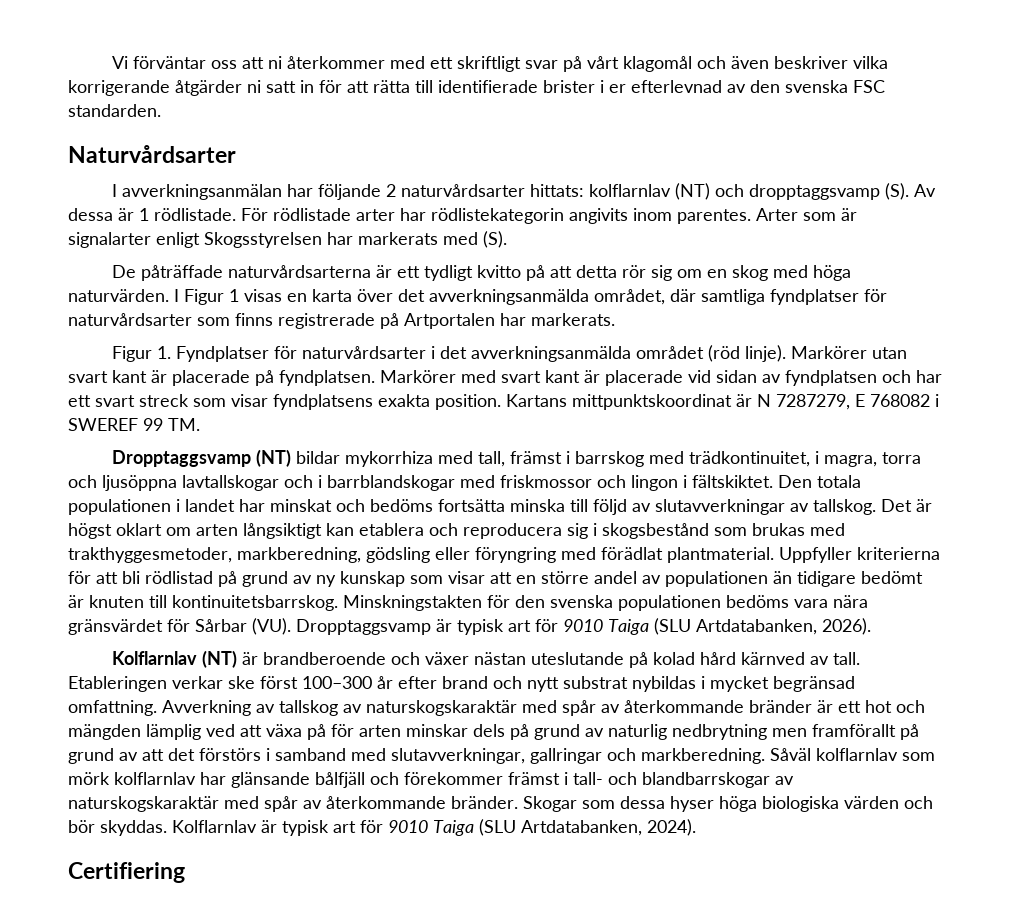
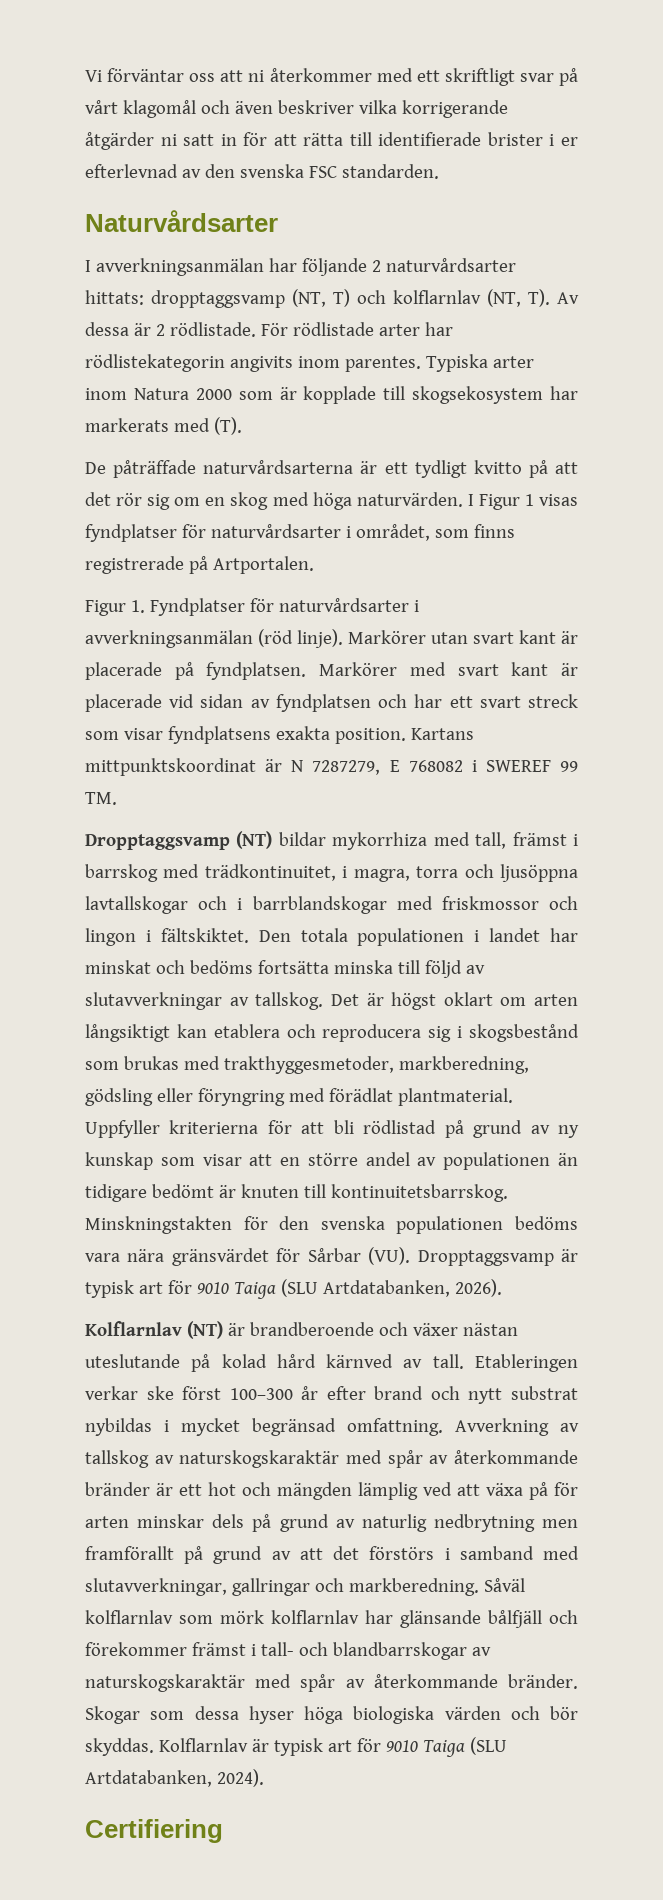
- I avverkningsanmälan har följande 2 naturvårdsarter hittats: kolflarnlav (NT) och dropptaggsvamp (S). Av dessa är 1 rödlistade.
+ I avverkningsanmälan har följande 2 naturvårdsarter hittats: dropptaggsvamp (NT, T) och kolflarnlav (NT, T). Av dessa är 2 rödlistade.
- Arter som är signalarter enligt Skogsstyrelsen har markerats med (S).
+ Typiska arter inom Natura 2000 som är kopplade till skogsekosystem har markerats med (T).
- De påträffade naturvårdsarterna är ett tydligt kvitto på att detta rör sig om en skog med höga naturvärden.
+ De påträffade naturvårdsarterna är ett tydligt kvitto på att det rör sig om en skog med höga naturvärden.
- I Figur 1 visas en karta över det avverkningsanmälda området, där samtliga fyndplatser för naturvårdsarter som finns registrerade på Artportalen har markerats.
+ I Figur 1 visas fyndplatser för naturvårdsarter i området, som finns registrerade på Artportalen.
- Figur 1. Fyndplatser för naturvårdsarter i det avverkningsanmälda området (röd linje).
+ Figur 1. Fyndplatser för naturvårdsarter i avverkningsanmälan (röd linje).

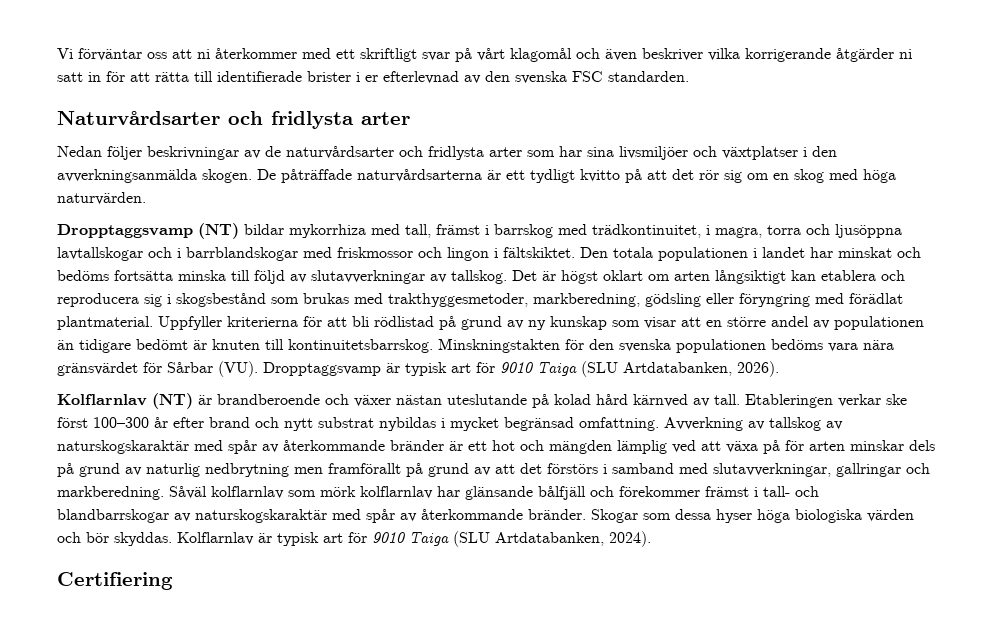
- Naturvårdsarter
- I avverkningsanmälan har följande 2 naturvårdsarter hittats: dropptaggsvamp (NT, T) och kolflarnlav (NT, T). Av dessa är 2 rödlistade. För rödlistade arter har rödlistekategorin angivits inom parentes. Typiska arter inom Natura 2000 som är kopplade till skogsekosystem har markerats med (T).
- De påträffade naturvårdsarterna är ett tydligt kvitto på att det rör sig om en skog med höga naturvärden. I Figur 1 visas fyndplatser för naturvårdsarter i området, som finns registrerade på Artportalen.
- Figur 1. Fyndplatser för naturvårdsarter i avverkningsanmälan (röd linje). Markörer utan svart kant är placerade på fyndplatsen. Markörer med svart kant är placerade vid sidan av fyndplatsen och har ett svart streck som visar fyndplatsens exakta position. Kartans mittpunktskoordinat är N 7287279, E 768082 i SWEREF 99 TM.
+ Naturvårdsarter och fridlysta arter
+ Nedan följer beskrivningar av de naturvårdsarter och fridlysta arter som har sina livsmiljöer och växtplatser i den avverkningsanmälda skogen. De påträffade naturvårdsarterna är ett tydligt kvitto på att det rör sig om en skog med höga naturvärden.

